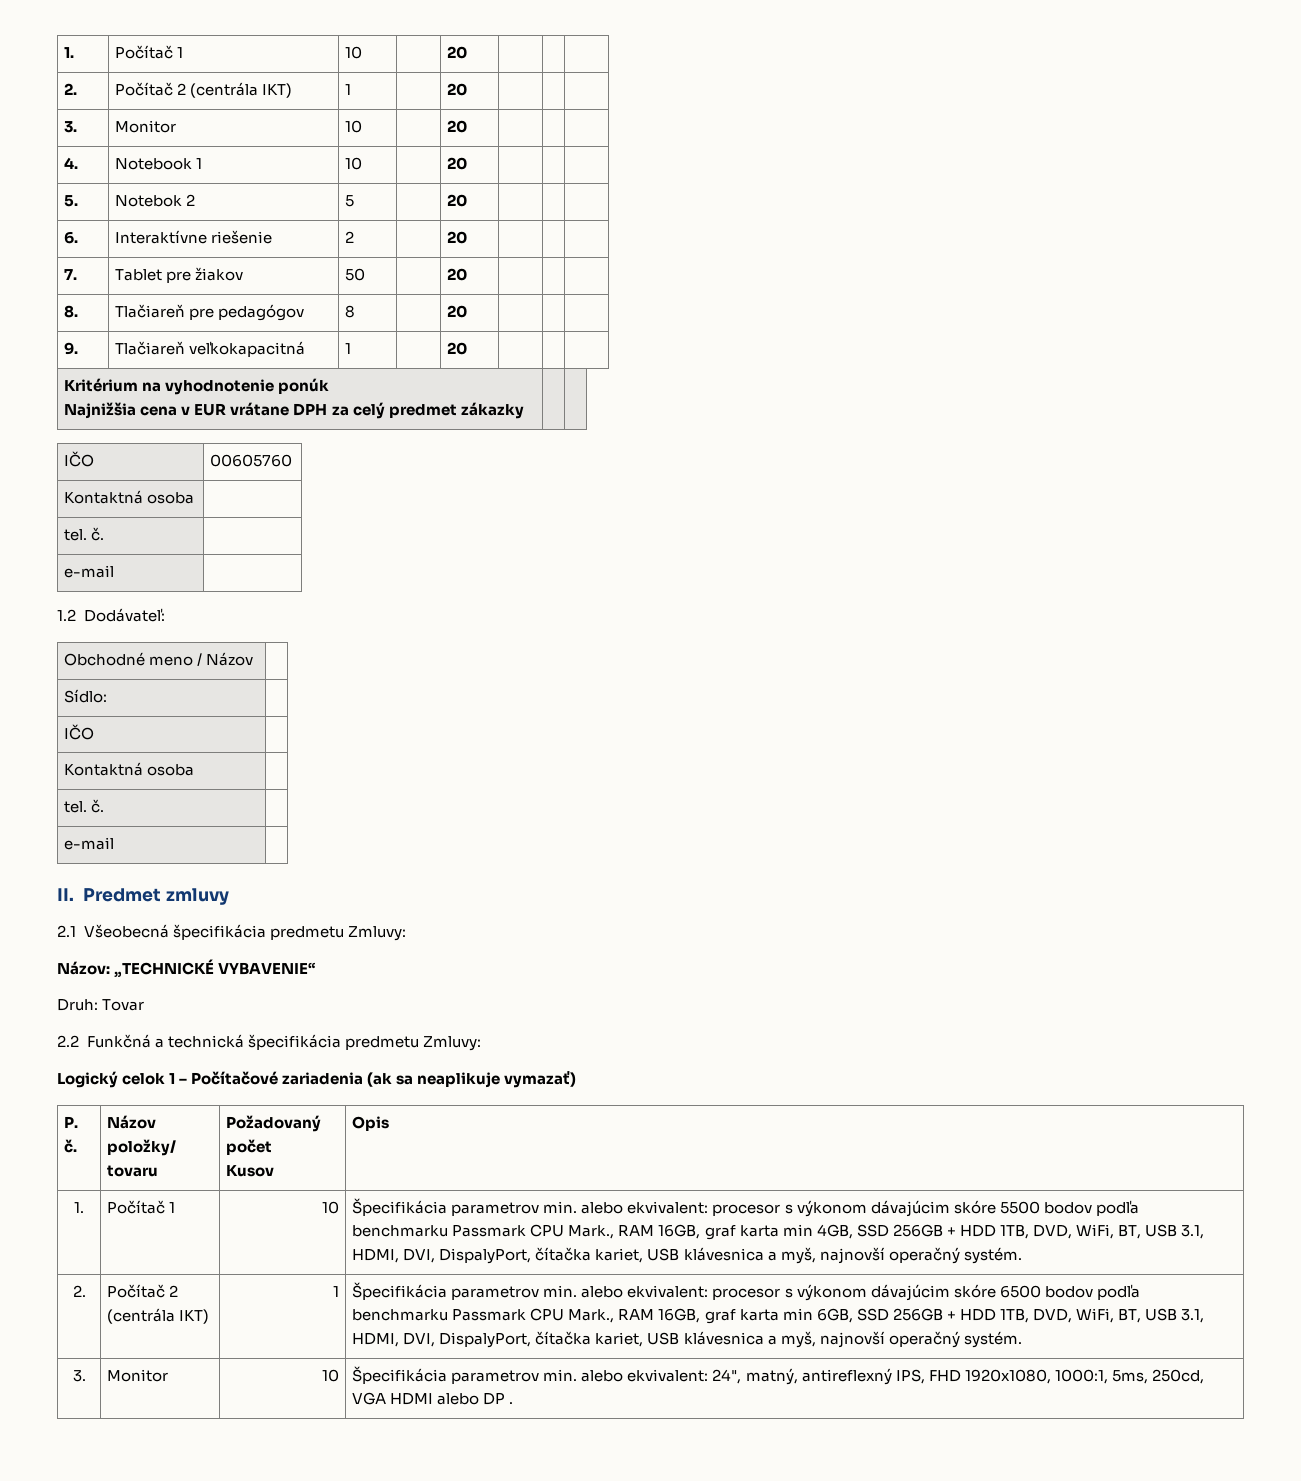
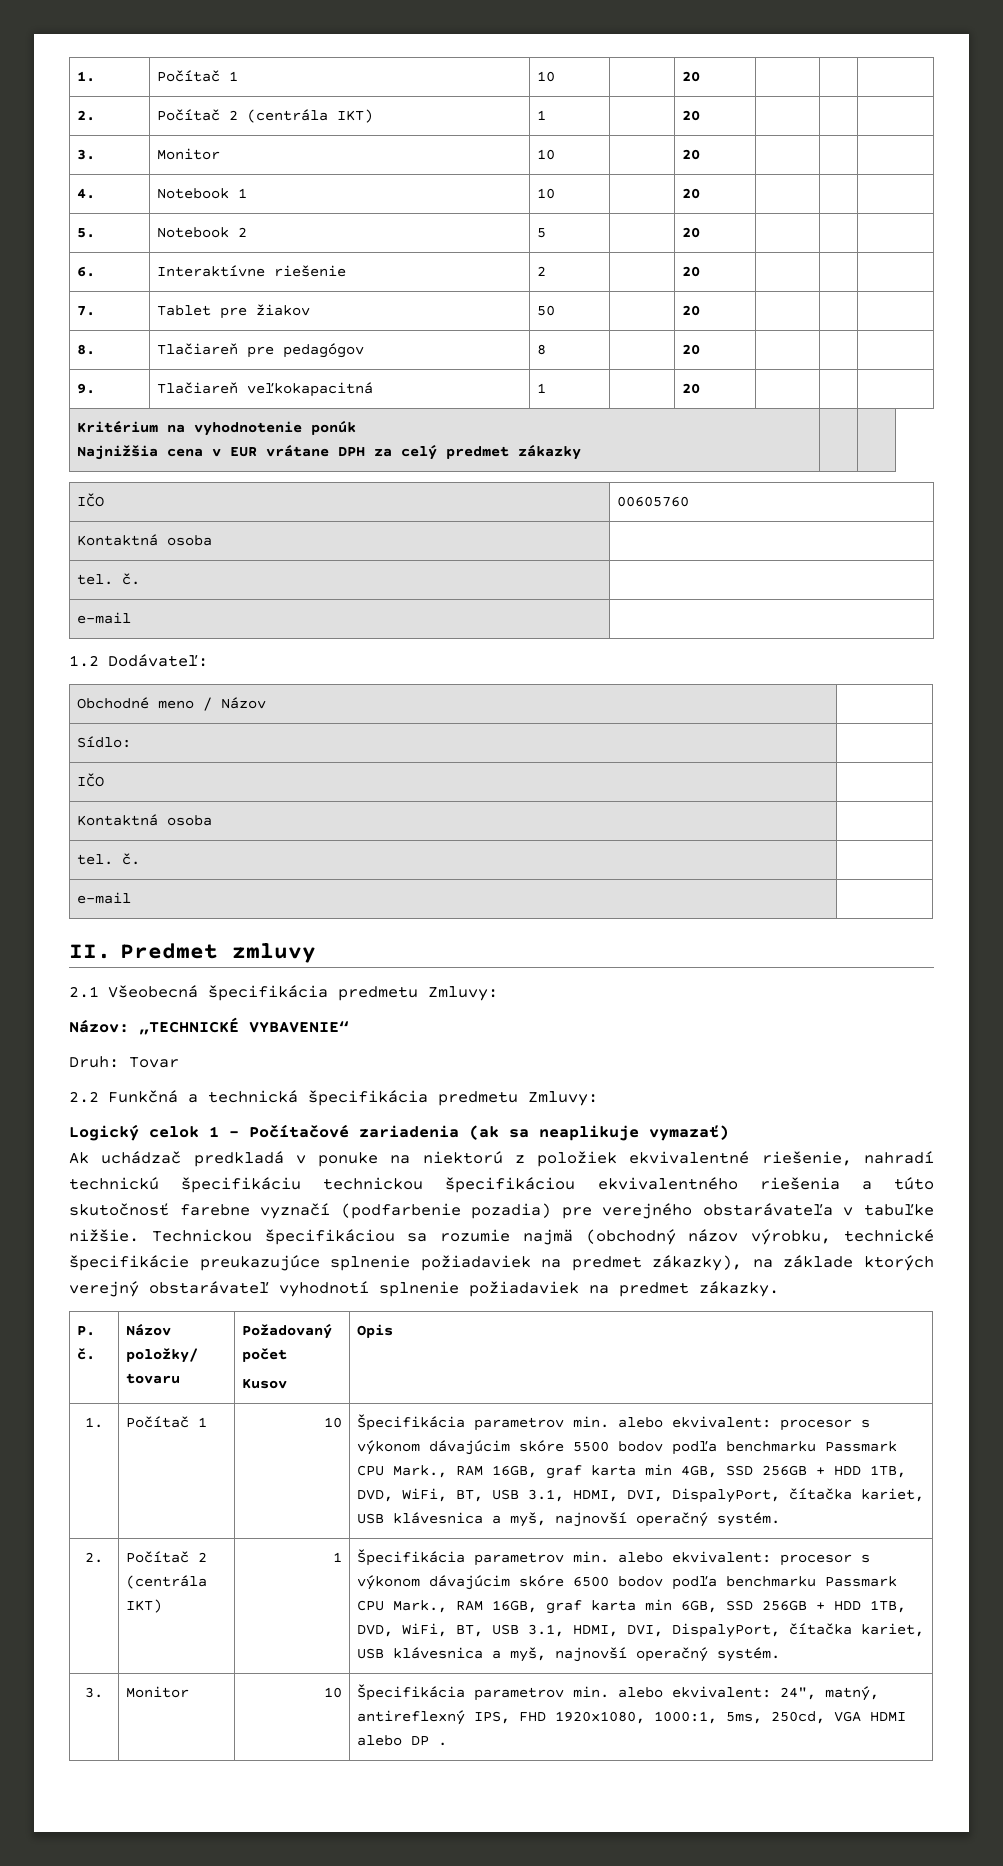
- 5. | Notebok 2 | 5 | | 20 | | |
+ 5. | Notebook 2 | 5 | | 20 | | |
+ Ak uchádzač predkladá v ponuke na niektorú z položiek ekvivalentné riešenie, nahradí technickú špecifikáciu technickou špecifikáciou ekvivalentného riešenia a túto skutočnosť farebne vyznačí (podfarbenie pozadia) pre verejného obstarávateľa v tabuľke nižšie. Technickou špecifikáciou sa rozumie najmä (obchodný názov výrobku, technické špecifikácie preukazujúce splnenie požiadaviek na predmet zákazky), na základe ktorých verejný obstarávateľ vyhodnotí splnenie požiadaviek na predmet zákazky.

